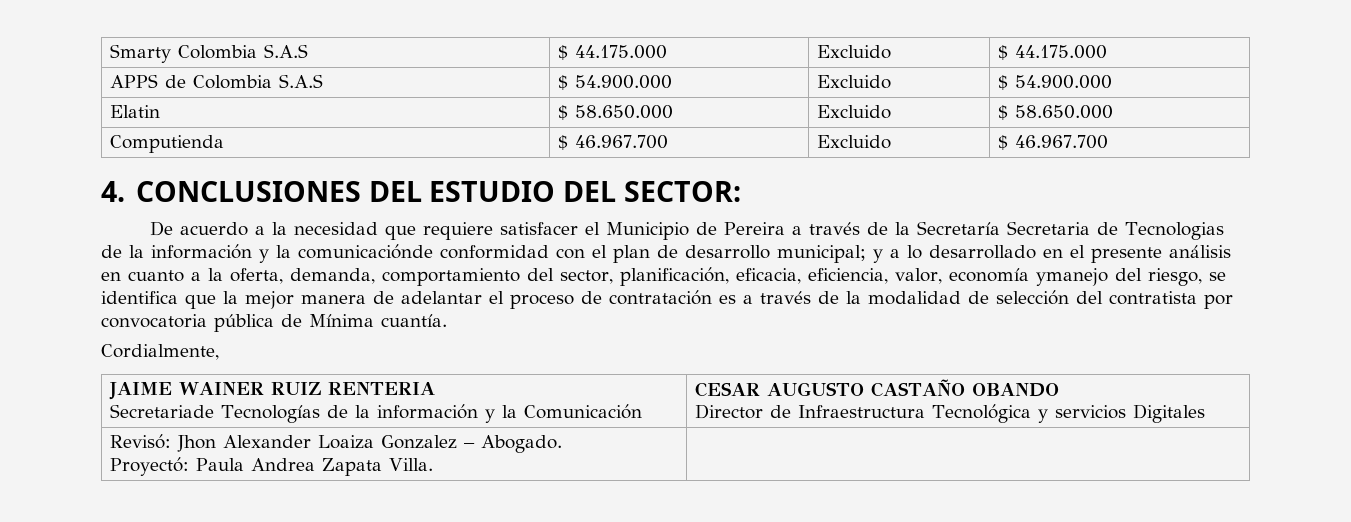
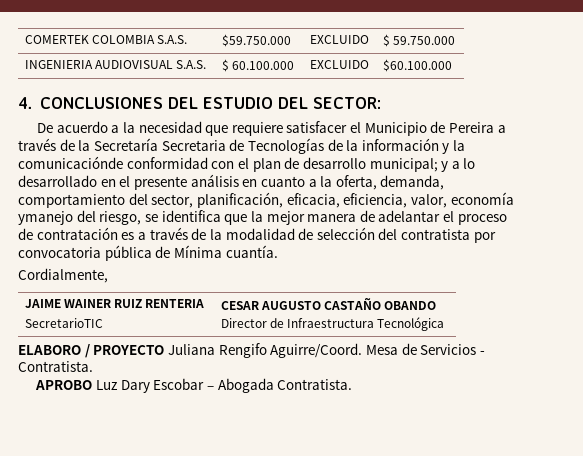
- Smarty Colombia S.A.S | $ 44.175.000 | Excluido | $ 44.175.000
- APPS de Colombia S.A.S | $ 54.900.000 | Excluido | $ 54.900.000
- Elatin | $ 58.650.000 | Excluido | $ 58.650.000
- Computienda | $ 46.967.700 | Excluido | $ 46.967.700
+ COMERTEK COLOMBIA S.A.S. | $59.750.000 | EXCLUIDO | $ 59.750.000
+ INGENIERIA AUDIOVISUAL S.A.S. | $ 60.100.000 | EXCLUIDO | $60.100.000
- De acuerdo a la necesidad que requiere satisfacer el Municipio de Pereira a través de la Secretaría Secretaria de Tecnologias de la información y la comunicaciónde conformidad con el plan de desarrollo municipal;
+ De acuerdo a la necesidad que requiere satisfacer el Municipio de Pereira a través de la Secretaría Secretaria de Tecnologías de la información y la comunicaciónde conformidad con el plan de desarrollo municipal;
  JAIME WAINER RUIZ RENTERIA
- Secretariade Tecnologías de la información y la Comunicación | CESAR AUGUSTO CASTAÑO OBANDO
- Director de Infraestructura Tecnológica y servicios Digitales
- Revisó: Jhon Alexander Loaiza Gonzalez – Abogado.
- Proyectó: Paula Andrea Zapata Villa. |
+ SecretarioTIC | CESAR AUGUSTO CASTAÑO OBANDO
+ Director de Infraestructura Tecnológica
+ ELABORO / PROYECTO Juliana Rengifo Aguirre/Coord. Mesa de Servicios - Contratista.
+ APROBO Luz Dary Escobar – Abogada Contratista.

